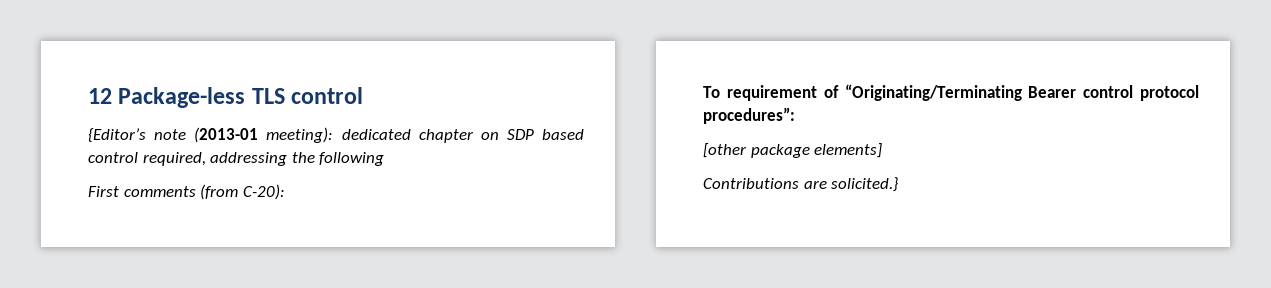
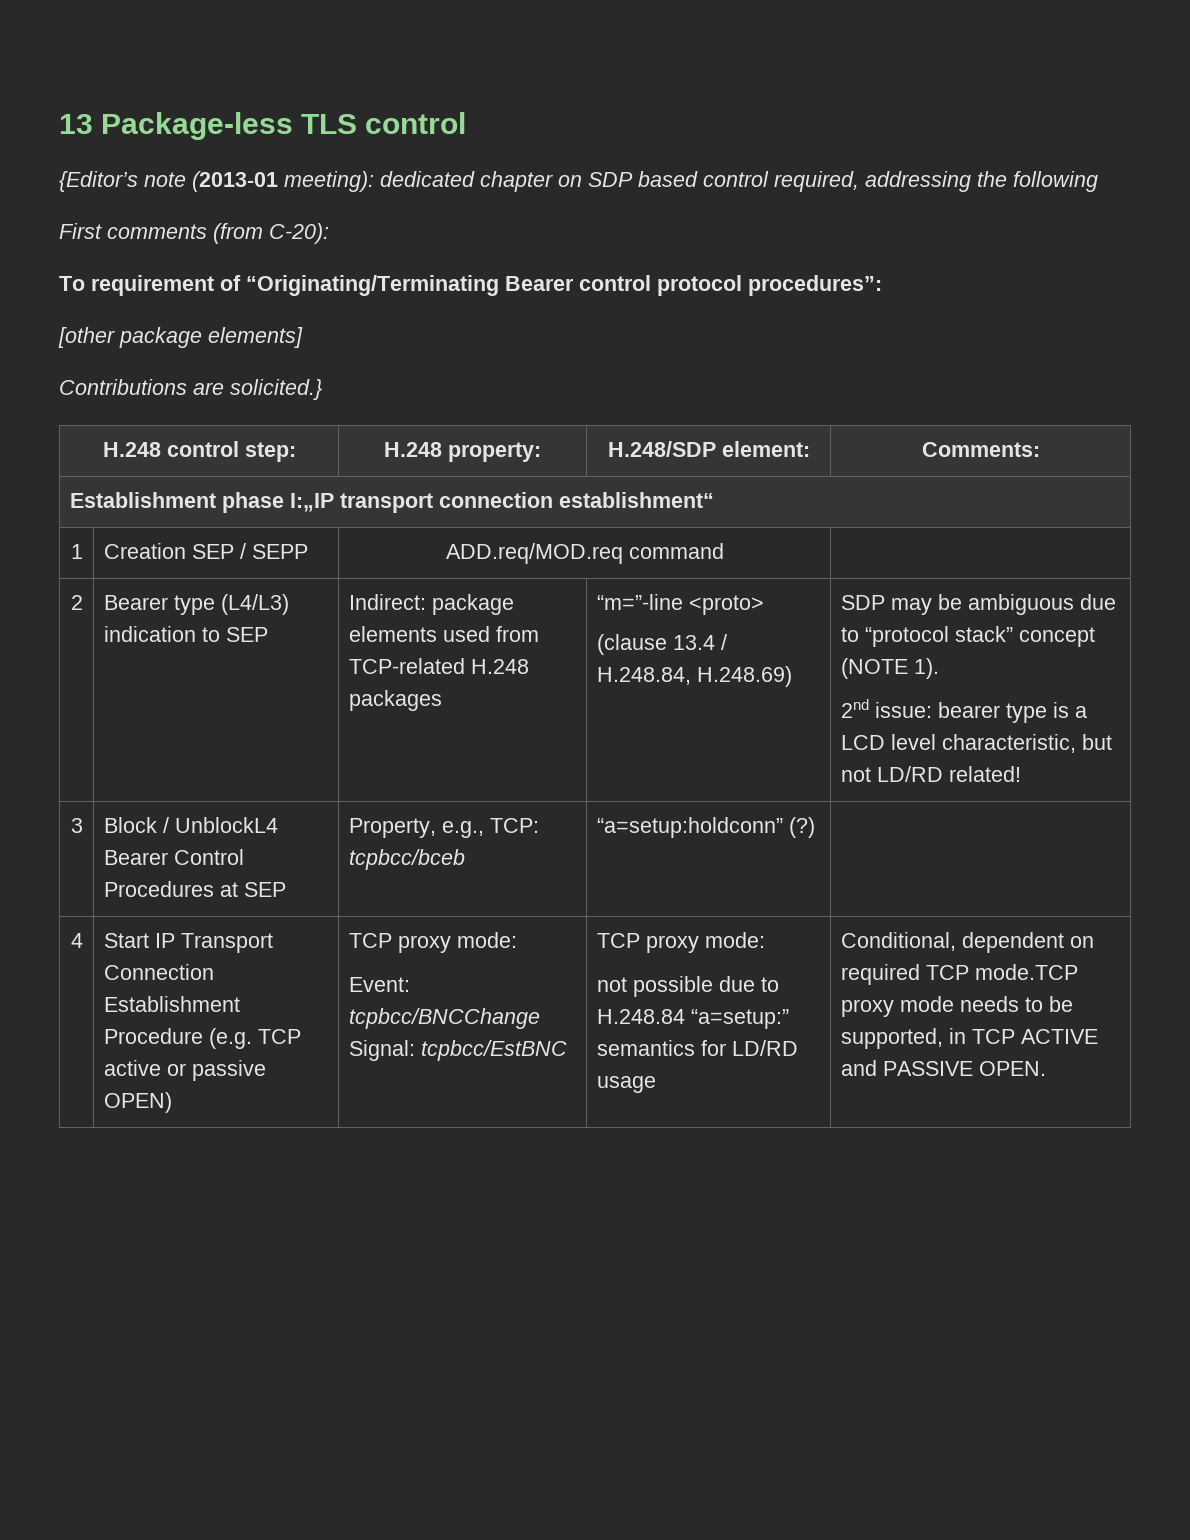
- 12 Package-less TLS control
+ 13 Package-less TLS control
+ H.248 control step: | H.248 property: | H.248/SDP element: | Comments:
+ Establishment phase I:„IP transport connection establishment“
+ 1 | Creation SEP / SEPP | ADD.req/MOD.req command |
+ 2 | Bearer type (L4/L3) indication to SEP | Indirect: package elements used from TCP-related H.248 packages | “m=”-line <proto>
+ (clause 13.4 / H.248.84, H.248.69) | SDP may be ambiguous due to “protocol stack” concept (NOTE 1).
+ 2nd issue: bearer type is a LCD level characteristic, but not LD/RD related!
+ 3 | Block / UnblockL4 Bearer Control Procedures at SEP | Property, e.g., TCP: tcpbcc/bceb | “a=setup:holdconn” (?) |
+ 4 | Start IP Transport Connection Establishment Procedure (e.g. TCP active or passive OPEN) | TCP proxy mode:
+ Event: tcpbcc/BNCChange Signal: tcpbcc/EstBNC | TCP proxy mode:
+ not possible due to H.248.84 “a=setup:” semantics for LD/RD usage | Conditional, dependent on required TCP mode.TCP proxy mode needs to be supported, in TCP ACTIVE and PASSIVE OPEN.

